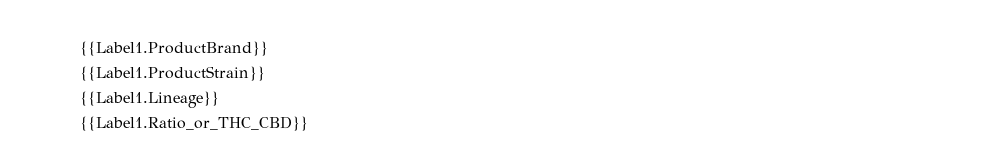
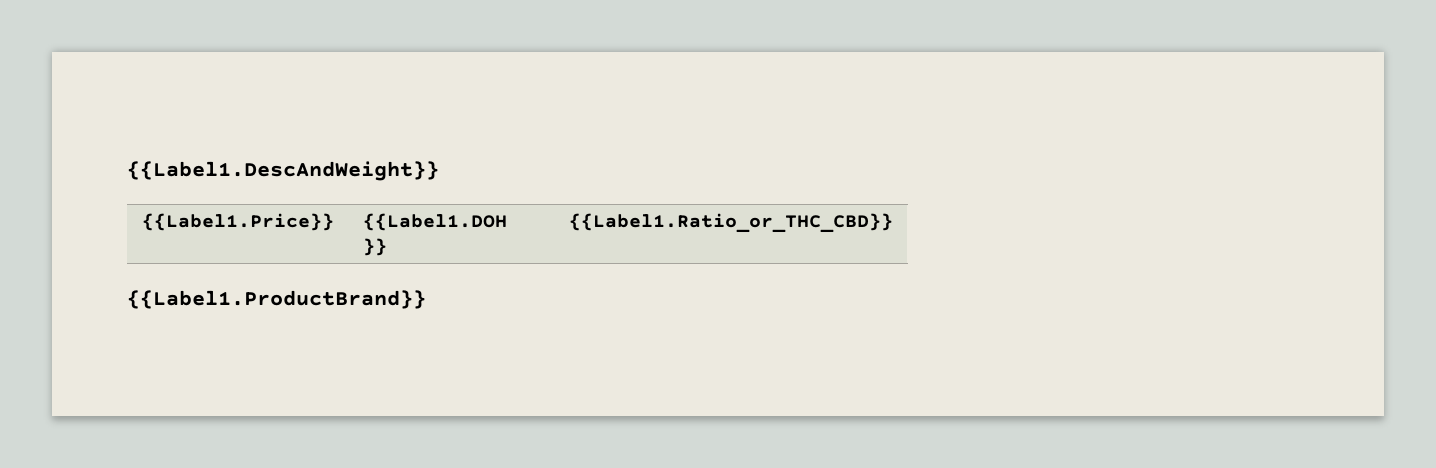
+ {{Label1.DescAndWeight}}
+ {{Label1.Price}} | {{Label1.DOH }} | {{Label1.Ratio_or_THC_CBD}}
  {{Label1.ProductBrand}}
- {{Label1.ProductStrain}}
- {{Label1.Lineage}}
- {{Label1.Ratio_or_THC_CBD}}

